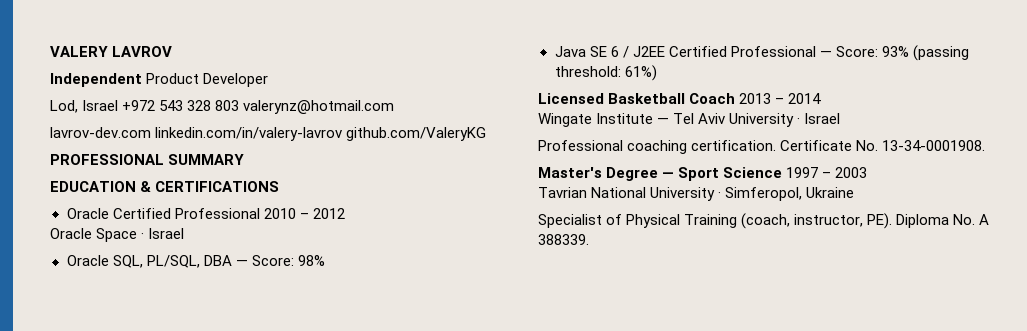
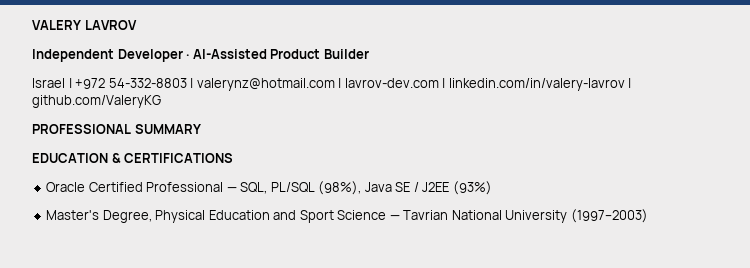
- Independent Product Developer
- Lod, Israel +972 543 328 803 valerynz@hotmail.com
- lavrov-dev.com linkedin.com/in/valery-lavrov github.com/ValeryKG
+ Independent Developer · AI-Assisted Product Builder
+ Israel | +972 54-332-8803 | valerynz@hotmail.com | lavrov-dev.com | linkedin.com/in/valery-lavrov | github.com/ValeryKG
- Oracle Certified Professional 2010 – 2012
- Oracle Space · Israel
- Oracle SQL, PL/SQL, DBA — Score: 98%
- Java SE 6 / J2EE Certified Professional — Score: 93% (passing threshold: 61%)
- Licensed Basketball Coach 2013 – 2014
- Wingate Institute — Tel Aviv University · Israel
- Professional coaching certification. Certificate No. 13-34-0001908.
- Master's Degree — Sport Science 1997 – 2003
- Tavrian National University · Simferopol, Ukraine
- Specialist of Physical Training (coach, instructor, PE). Diploma No. A 388339.
+ Oracle Certified Professional — SQL, PL/SQL (98%), Java SE / J2EE (93%)
+ Master's Degree, Physical Education and Sport Science — Tavrian National University (1997–2003)

